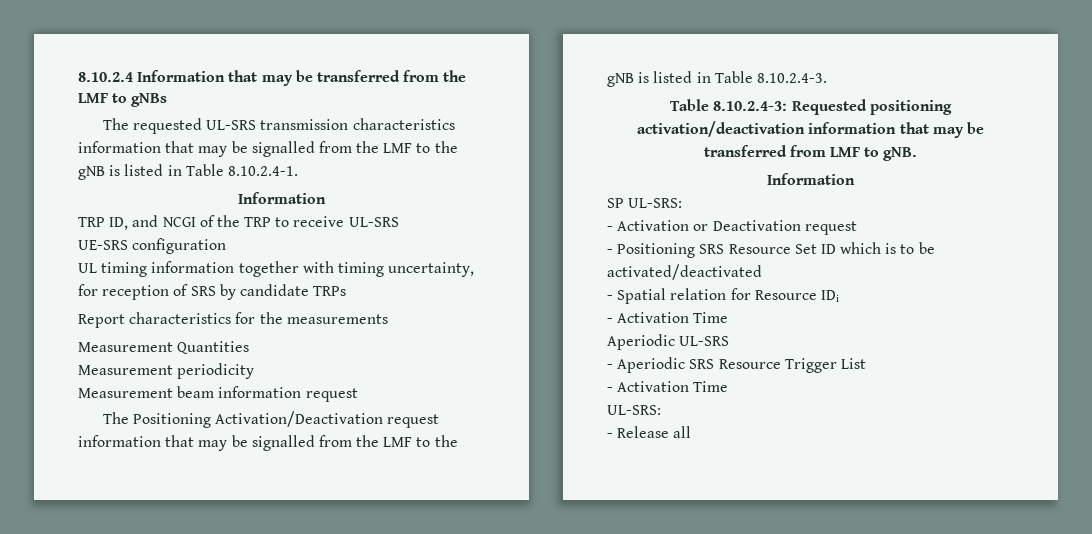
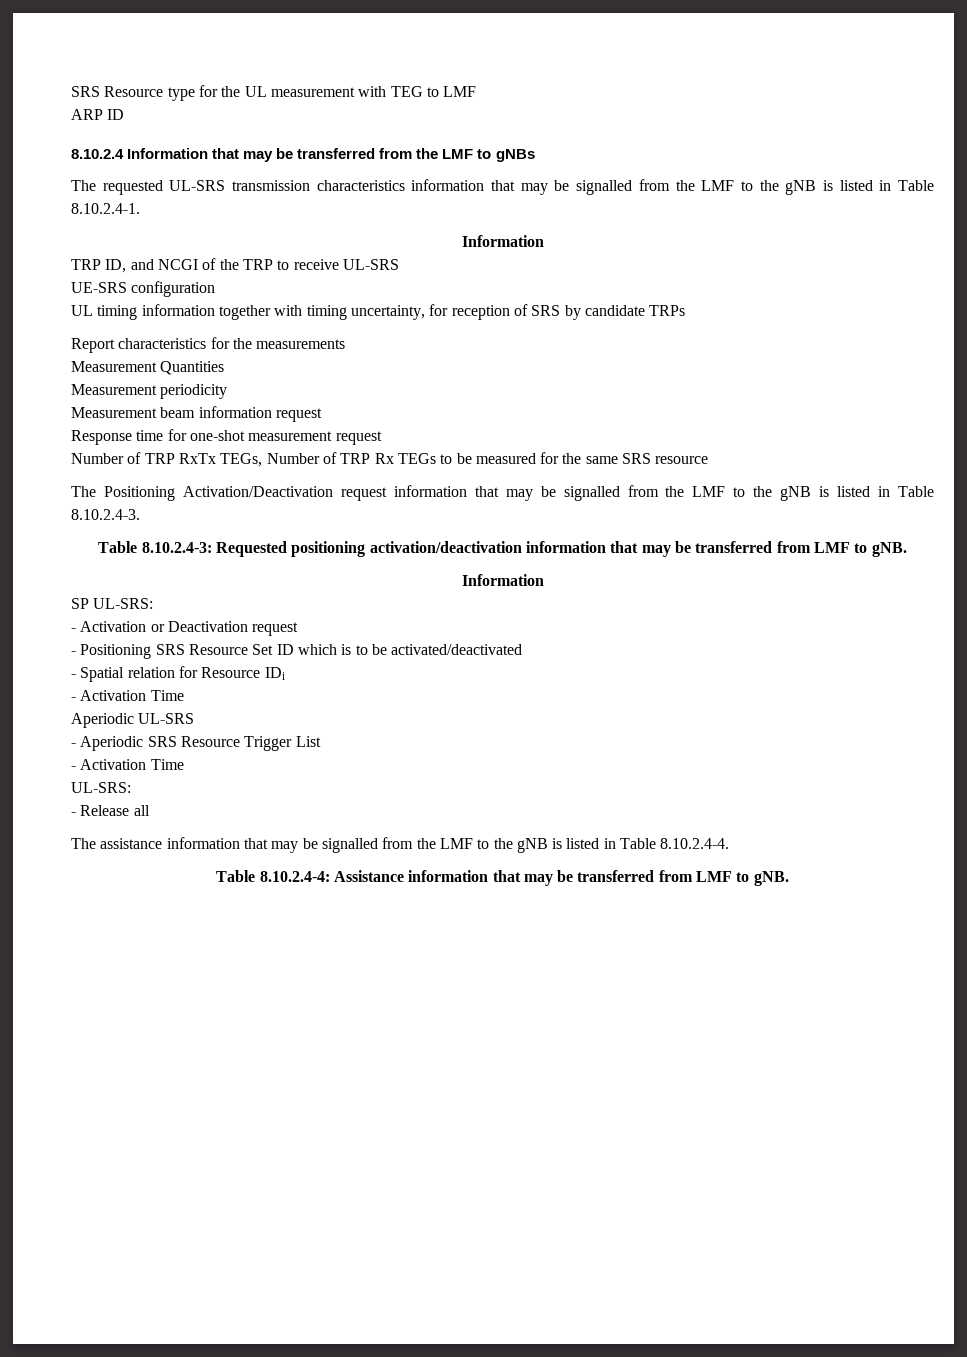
+ SRS Resource type for the UL measurement with TEG to LMF
+ ARP ID
+ Response time for one-shot measurement request
+ Number of TRP RxTx TEGs, Number of TRP Rx TEGs to be measured for the same SRS resource
+ The assistance information that may be signalled from the LMF to the gNB is listed in Table 8.10.2.4-4.
+ Table 8.10.2.4-4: Assistance information that may be transferred from LMF to gNB.

